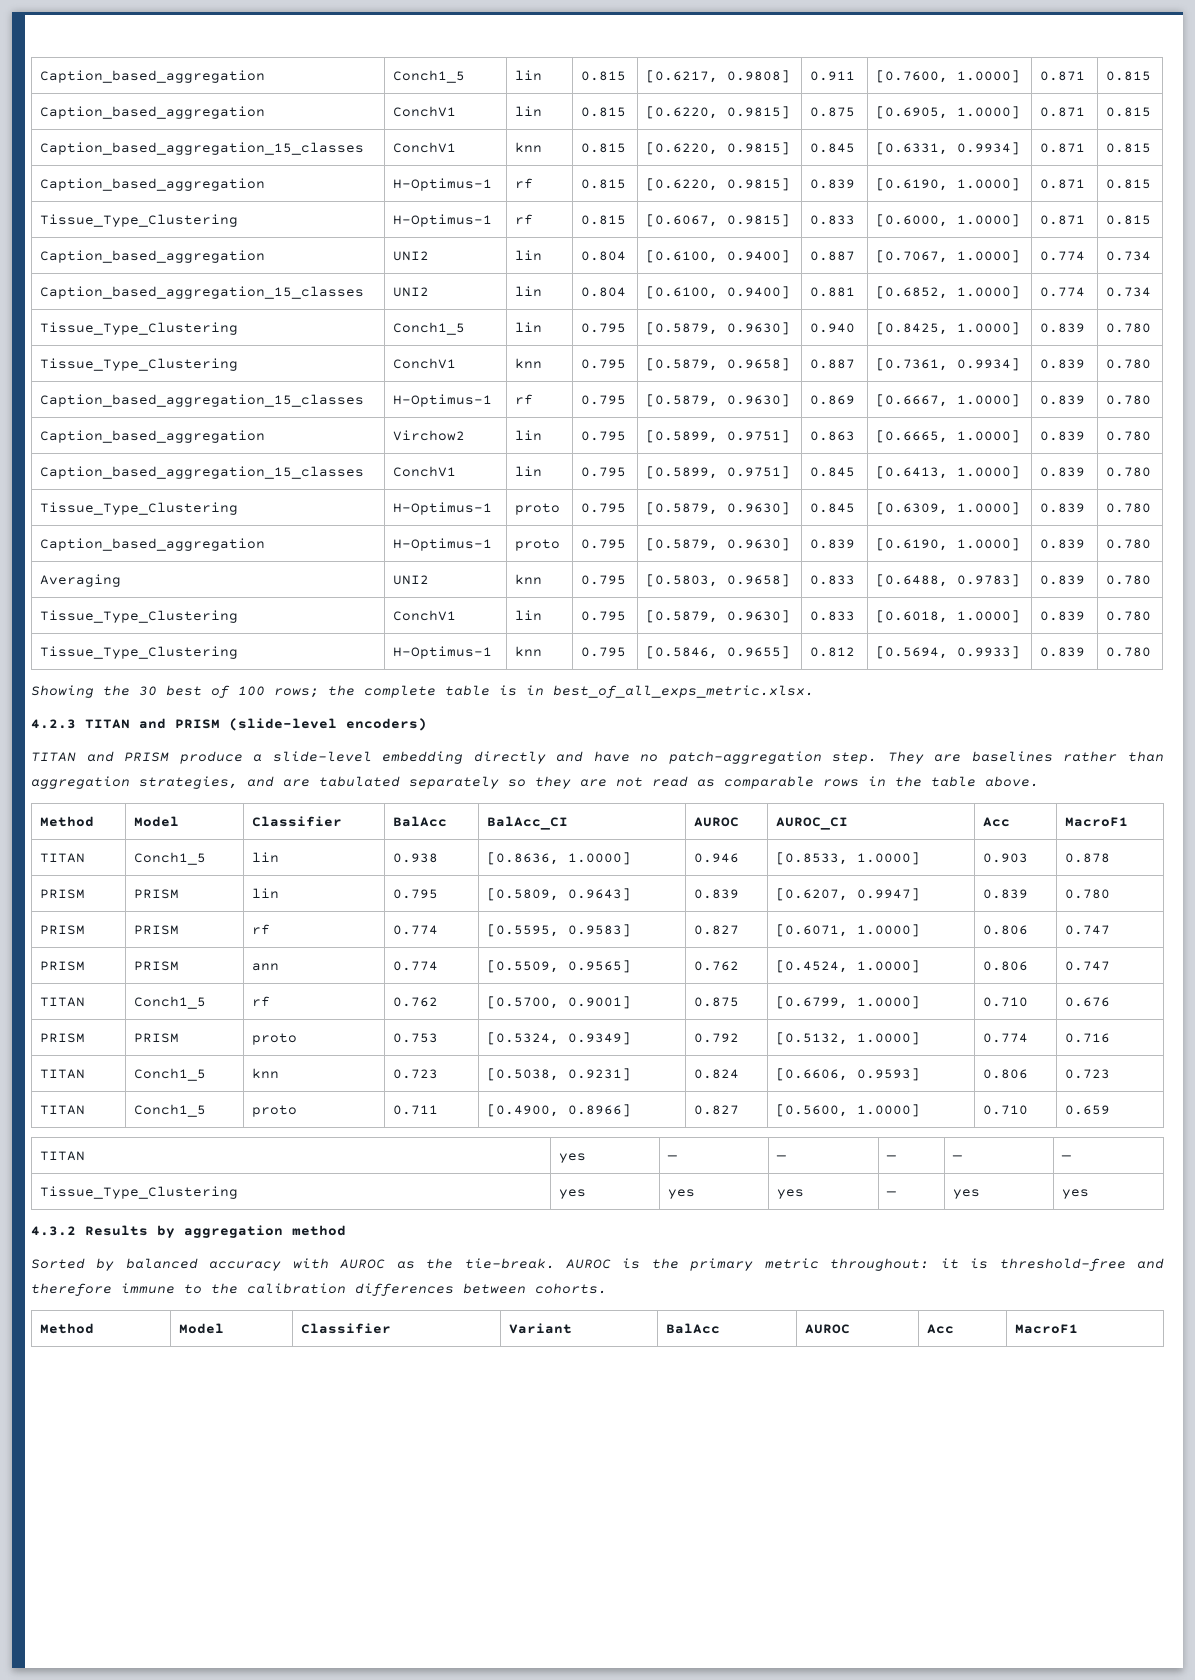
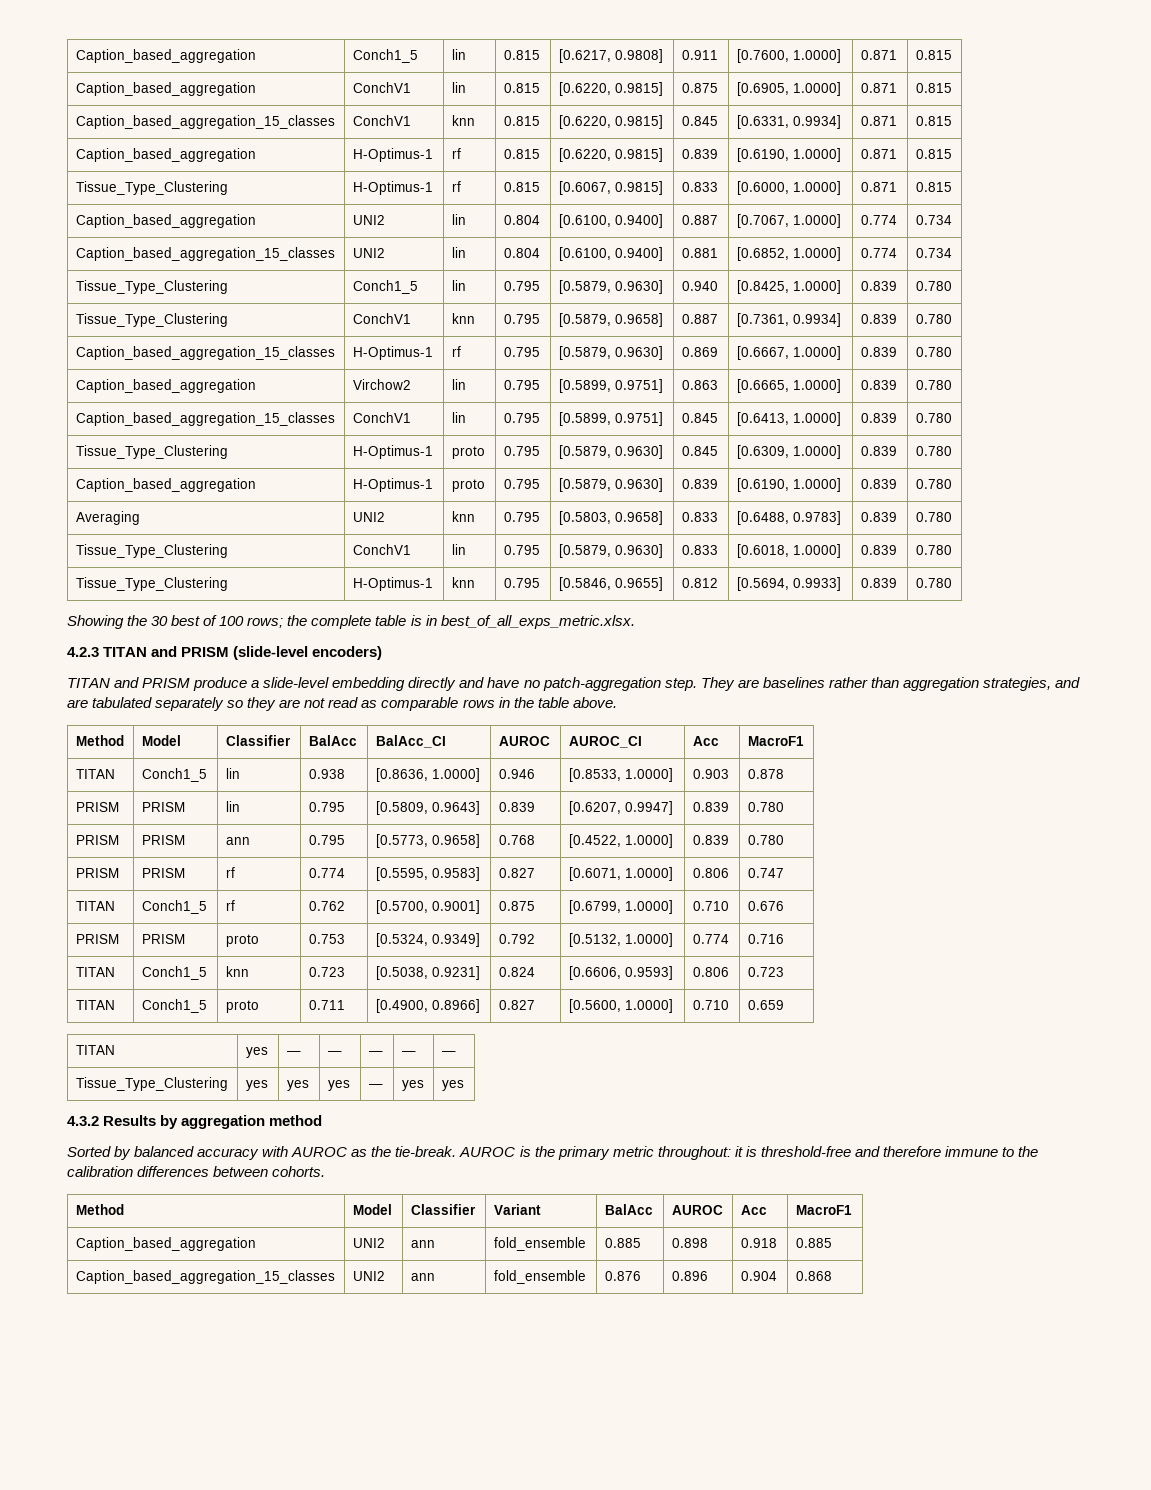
+ PRISM | PRISM | ann | 0.795 | [0.5773, 0.9658] | 0.768 | [0.4522, 1.0000] | 0.839 | 0.780
- PRISM | PRISM | ann | 0.774 | [0.5509, 0.9565] | 0.762 | [0.4524, 1.0000] | 0.806 | 0.747
+ Caption_based_aggregation | UNI2 | ann | fold_ensemble | 0.885 | 0.898 | 0.918 | 0.885
+ Caption_based_aggregation_15_classes | UNI2 | ann | fold_ensemble | 0.876 | 0.896 | 0.904 | 0.868

